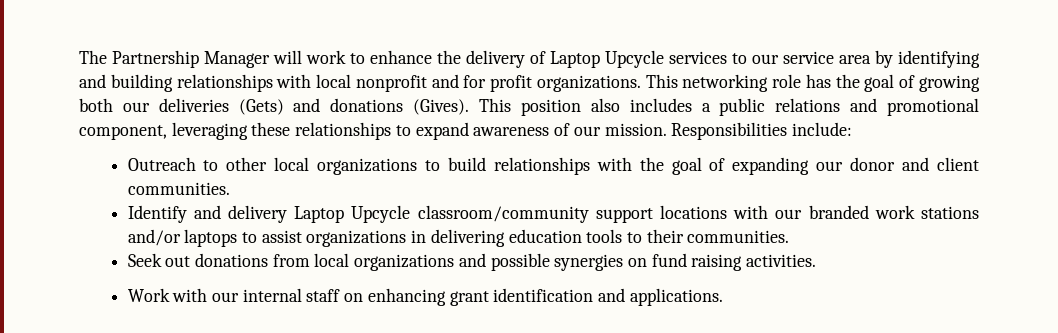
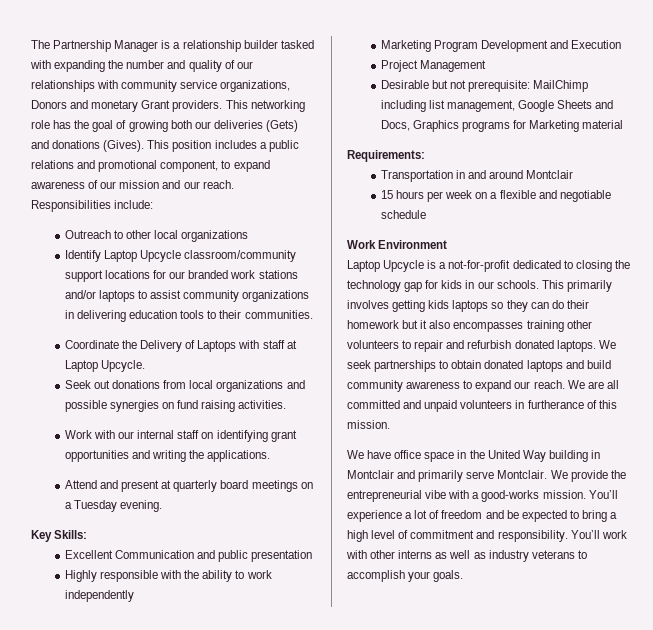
- The Partnership Manager will work to enhance the delivery of Laptop Upcycle services to our service area by identifying and building relationships with local nonprofit and for profit organizations.
+ The Partnership Manager is a relationship builder tasked with expanding the number and quality of our relationships with community service organizations, Donors and monetary Grant providers.
- This position also includes a public relations and promotional component, leveraging these relationships to expand awareness of our mission.
+ This position includes a public relations and promotional component, to expand awareness of our mission and our reach.
- Outreach to other local organizations to build relationships with the goal of expanding our donor and client communities.
+ Outreach to other local organizations
- Identify and delivery Laptop Upcycle classroom/community support locations with our branded work stations and/or laptops to assist organizations in delivering education tools to their communities.
+ Identify Laptop Upcycle classroom/community support locations for our branded work stations and/or laptops to assist community organizations in delivering education tools to their communities.
+ Coordinate the Delivery of Laptops with staff at Laptop Upcycle.
- Work with our internal staff on enhancing grant identification and applications.
+ Work with our internal staff on identifying grant opportunities and writing the applications.
+ Attend and present at quarterly board meetings on a Tuesday evening.
+ Key Skills:
+ Excellent Communication and public presentation
+ Highly responsible with the ability to work independently
+ Marketing Program Development and Execution
+ Project Management
+ Desirable but not prerequisite: MailChimp including list management, Google Sheets and Docs, Graphics programs for Marketing material
+ Requirements:
+ Transportation in and around Montclair
+ 15 hours per week on a flexible and negotiable schedule
+ Work Environment
+ Laptop Upcycle is a not-for-profit dedicated to closing the technology gap for kids in our schools. This primarily involves getting kids laptops so they can do their homework but it also encompasses training other volunteers to repair and refurbish donated laptops. We seek partnerships to obtain donated laptops and build community awareness to expand our reach. We are all committed and unpaid volunteers in furtherance of this mission.
+ We have office space in the United Way building in Montclair and primarily serve Montclair. We provide the entrepreneurial vibe with a good-works mission. You’ll experience a lot of freedom and be expected to bring a high level of commitment and responsibility. You’ll work with other interns as well as industry veterans to accomplish your goals.

